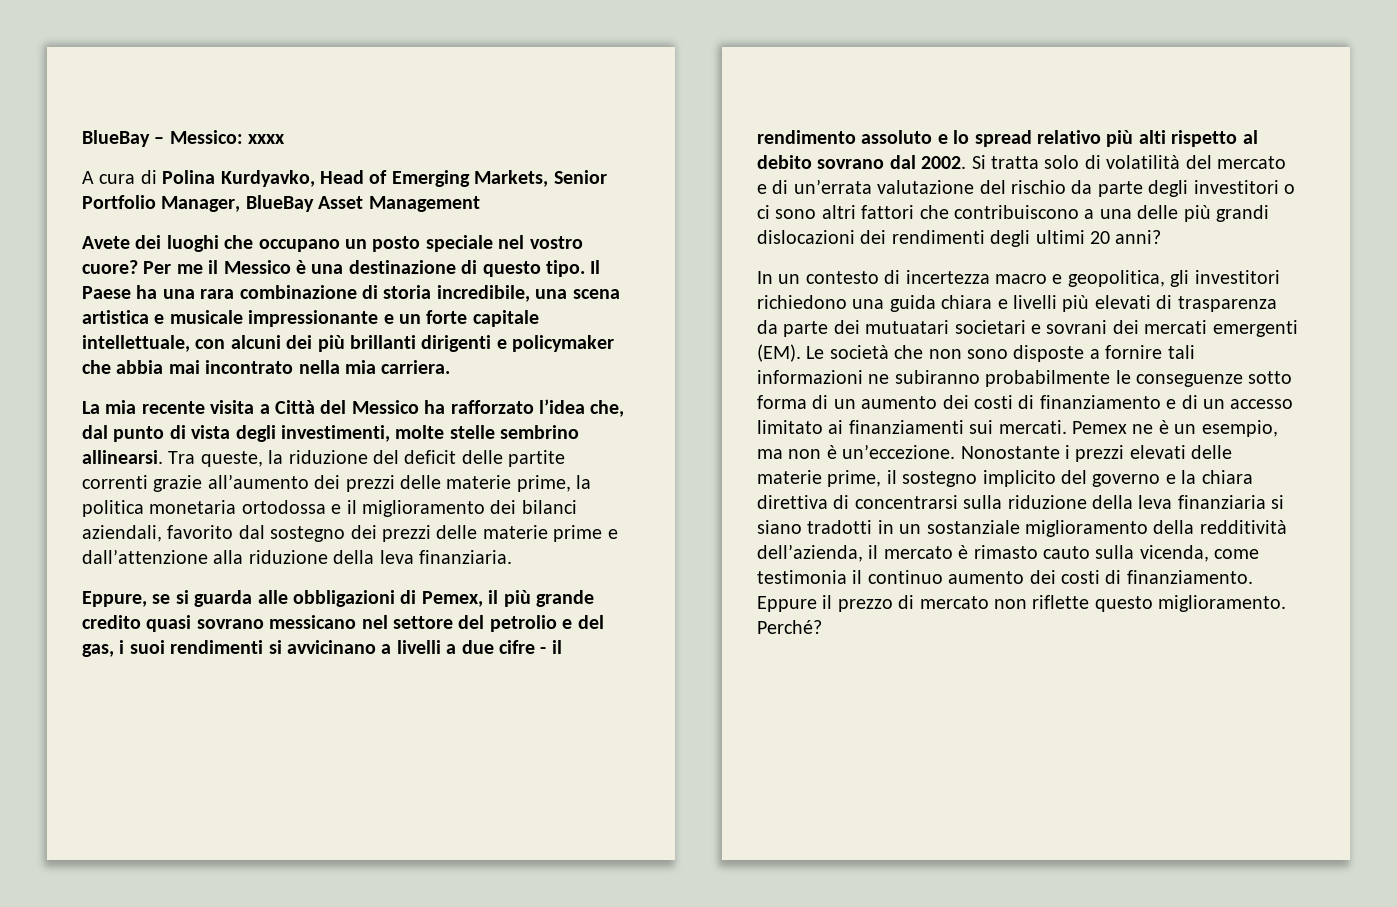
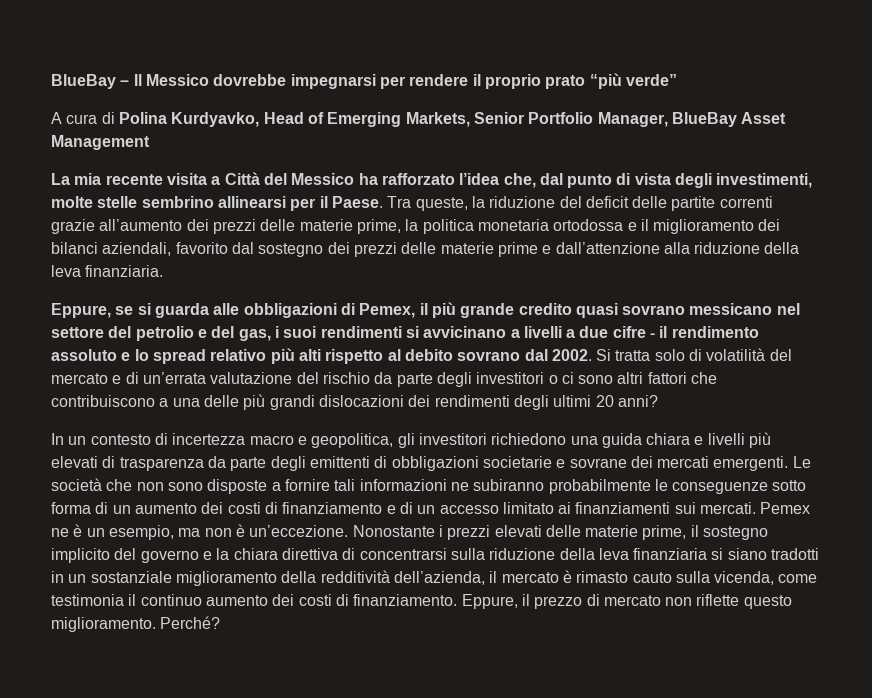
- BlueBay – Messico: xxxx
+ BlueBay – Il Messico dovrebbe impegnarsi per rendere il proprio prato “più verde”
- Avete dei luoghi che occupano un posto speciale nel vostro cuore? Per me il Messico è una destinazione di questo tipo. Il Paese ha una rara combinazione di storia incredibile, una scena artistica e musicale impressionante e un forte capitale intellettuale, con alcuni dei più brillanti dirigenti e policymaker che abbia mai incontrato nella mia carriera.
- La mia recente visita a Città del Messico ha rafforzato l’idea che, dal punto di vista degli investimenti, molte stelle sembrino allinearsi.
+ La mia recente visita a Città del Messico ha rafforzato l’idea che, dal punto di vista degli investimenti, molte stelle sembrino allinearsi per il Paese.
- In un contesto di incertezza macro e geopolitica, gli investitori richiedono una guida chiara e livelli più elevati di trasparenza da parte dei mutuatari societari e sovrani dei mercati emergenti (EM). Le società che non sono disposte a fornire tali informazioni ne subiranno probabilmente le conseguenze sotto forma di un aumento dei costi di finanziamento e di un accesso limitato ai finanziamenti sui mercati.
+ In un contesto di incertezza macro e geopolitica, gli investitori richiedono una guida chiara e livelli più elevati di trasparenza da parte degli emittenti di obbligazioni societarie e sovrane dei mercati emergenti. Le società che non sono disposte a fornire tali informazioni ne subiranno probabilmente le conseguenze sotto forma di un aumento dei costi di finanziamento e di un accesso limitato ai finanziamenti sui mercati.
- Eppure il prezzo di mercato non riflette questo miglioramento.
+ Eppure, il prezzo di mercato non riflette questo miglioramento.

